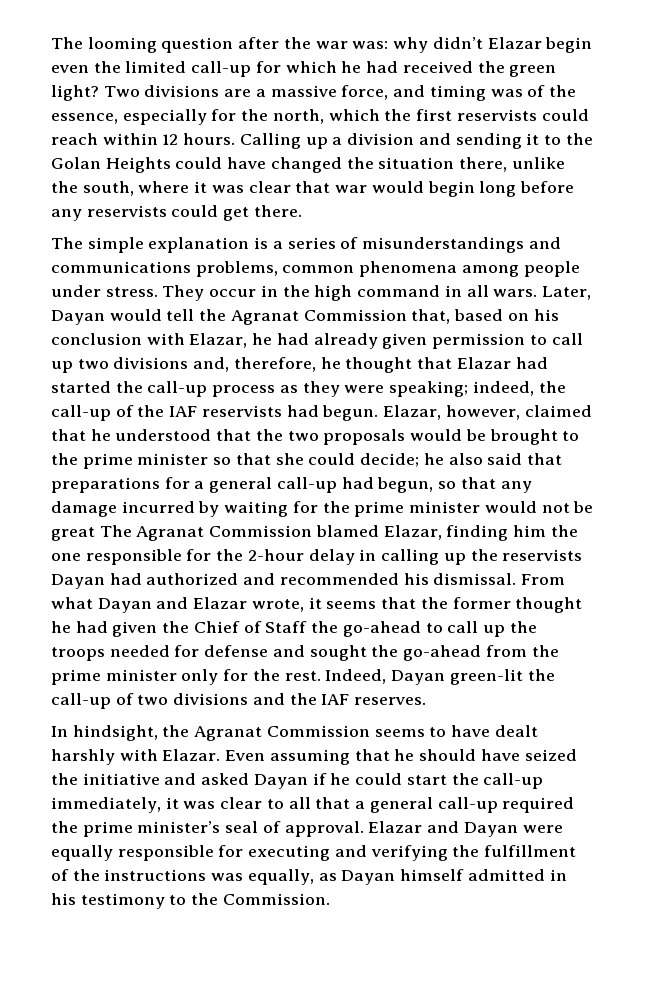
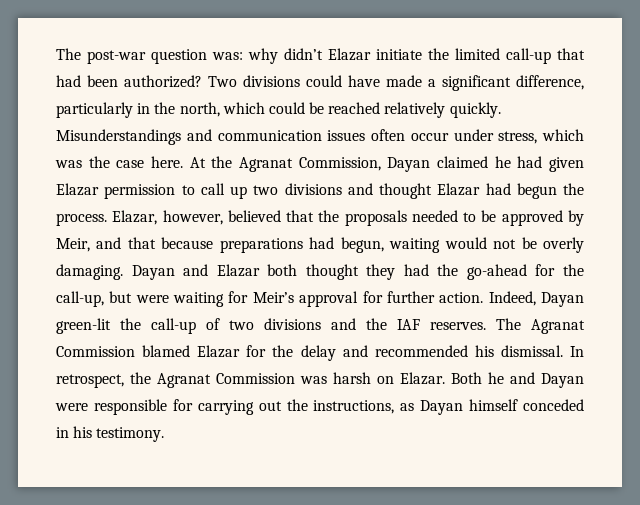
- The looming question after the war was: why didn’t Elazar begin even the limited call-up for which he had received the green light? Two divisions are a massive force, and timing was of the essence, especially for the north, which the first reservists could reach within 12 hours. Calling up a division and sending it to the Golan Heights could have changed the situation there, unlike the south, where it was clear that war would begin long before any reservists could get there.
- The simple explanation is a series of misunderstandings and communications problems, common phenomena among people under stress. They occur in the high command in all wars. Later, Dayan would tell the Agranat Commission that, based on his conclusion with Elazar, he had already given permission to call up two divisions and, therefore, he thought that Elazar had started the call-up process as they were speaking; indeed, the call-up of the IAF reservists had begun. Elazar, however, claimed that he understood that the two proposals would be brought to the prime minister so that she could decide; he also said that preparations for a general call-up had begun, so that any damage incurred by waiting for the prime minister would not be great The Agranat Commission blamed Elazar, finding him the one responsible for the 2-hour delay in calling up the reservists Dayan had authorized and recommended his dismissal. From what Dayan and Elazar wrote, it seems that the former thought he had given the Chief of Staff the go-ahead to call up the troops needed for defense and sought the go-ahead from the prime minister only for the rest.
+ The post-war question was: why didn’t Elazar initiate the limited call-up that had been authorized? Two divisions could have made a significant difference, particularly in the north, which could be reached relatively quickly. Misunderstandings and communication issues often occur under stress, which was the case here. At the Agranat Commission, Dayan claimed he had given Elazar permission to call up two divisions and thought Elazar had begun the process. Elazar, however, believed that the proposals needed to be approved by Meir, and that because preparations had begun, waiting would not be overly damaging. Dayan and Elazar both thought they had the go-ahead for the call-up, but were waiting for Meir’s approval for further action.
- Indeed, Dayan green-lit the call-up of two divisions and the IAF reserves.
- In hindsight, the Agranat Commission seems to have dealt harshly with Elazar. Even assuming that he should have seized the initiative and asked Dayan if he could start the call-up immediately, it was clear to all that a general call-up required the prime minister’s seal of approval. Elazar and Dayan were equally responsible for executing and verifying the fulfillment of the instructions was equally, as Dayan himself admitted in his testimony to the Commission.
+ Indeed, Dayan green-lit the call-up of two divisions and the IAF reserves. The Agranat Commission blamed Elazar for the delay and recommended his dismissal. In retrospect, the Agranat Commission was harsh on Elazar. Both he and Dayan were responsible for carrying out the instructions, as Dayan himself conceded in his testimony.

